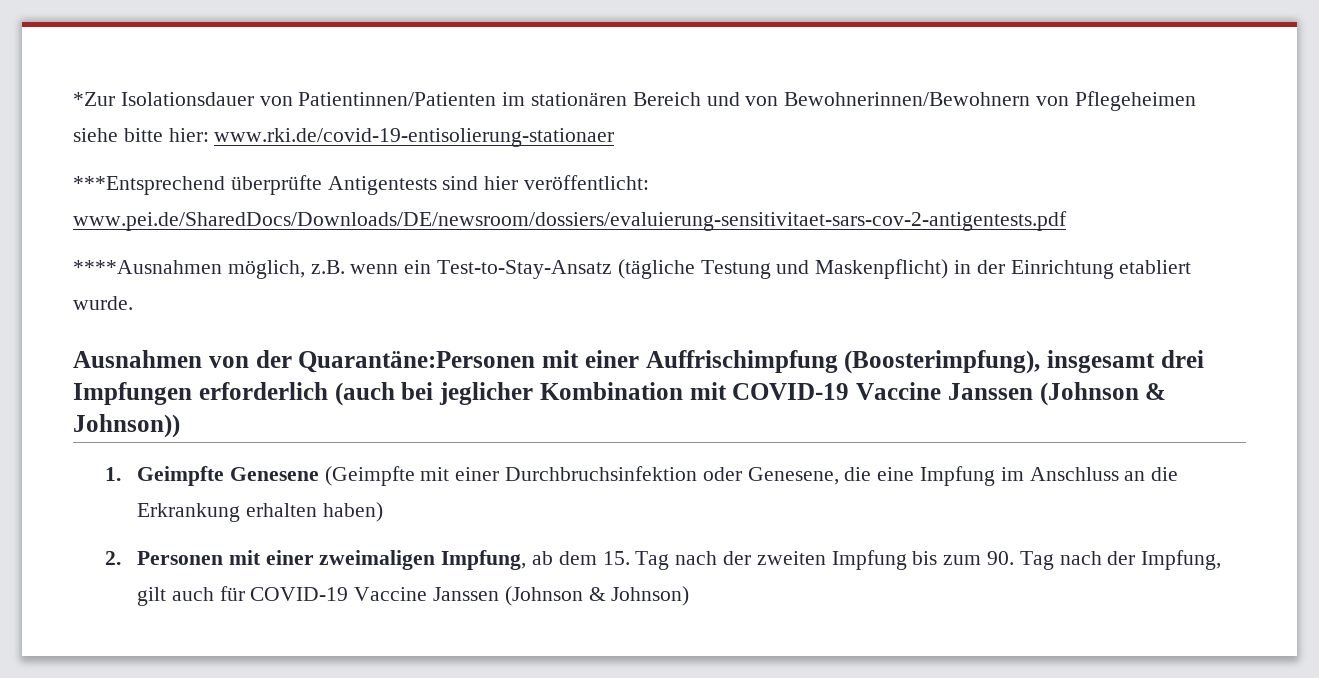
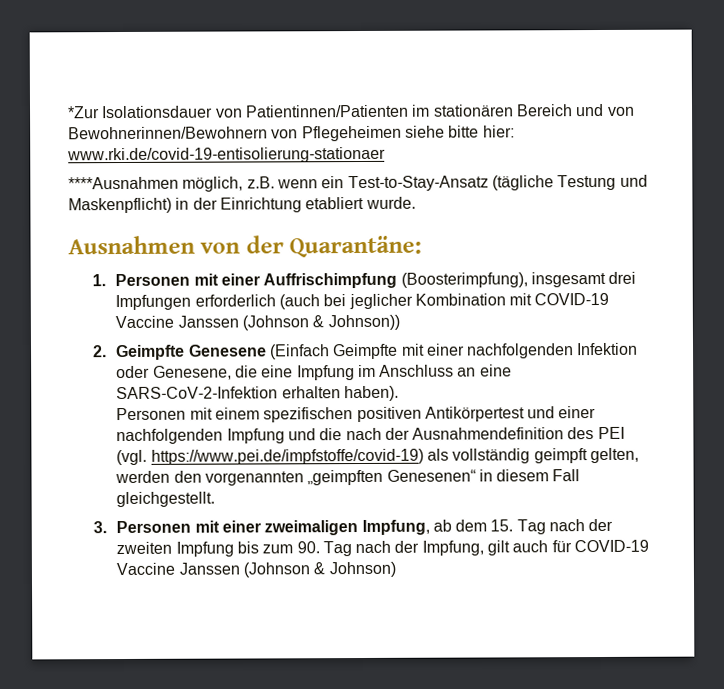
- ***Entsprechend überprüfte Antigentests sind hier veröffentlicht: www.pei.de/SharedDocs/Downloads/DE/newsroom/dossiers/evaluierung-sensitivitaet-sars-cov-2-antigentests.pdf
- Ausnahmen von der Quarantäne:Personen mit einer Auffrischimpfung (Boosterimpfung), insgesamt drei Impfungen erforderlich (auch bei jeglicher Kombination mit COVID-19 Vaccine Janssen (Johnson & Johnson))
+ Ausnahmen von der Quarantäne:
+ 1. Personen mit einer Auffrischimpfung (Boosterimpfung), insgesamt drei Impfungen erforderlich (auch bei jeglicher Kombination mit COVID-19 Vaccine Janssen (Johnson & Johnson))
- 1. Geimpfte Genesene (Geimpfte mit einer Durchbruchsinfektion oder Genesene, die eine Impfung im Anschluss an die Erkrankung erhalten haben)
- 2. Personen mit einer zweimaligen Impfung, ab dem 15. Tag nach der zweiten Impfung bis zum 90. Tag nach der Impfung, gilt auch für COVID-19 Vaccine Janssen (Johnson & Johnson)
+ 2. Geimpfte Genesene (Einfach Geimpfte mit einer nachfolgenden Infektion oder Genesene, die eine Impfung im Anschluss an eine SARS-CoV-2-Infektion erhalten haben).
+ Personen mit einem spezifischen positiven Antikörpertest und einer nachfolgenden Impfung und die nach der Ausnahmendefinition des PEI (vgl. https://www.pei.de/impfstoffe/covid-19) als vollständig geimpft gelten, werden den vorgenannten „geimpften Genesenen“ in diesem Fall gleichgestellt.
+ 3. Personen mit einer zweimaligen Impfung, ab dem 15. Tag nach der zweiten Impfung bis zum 90. Tag nach der Impfung, gilt auch für COVID-19 Vaccine Janssen (Johnson & Johnson)

